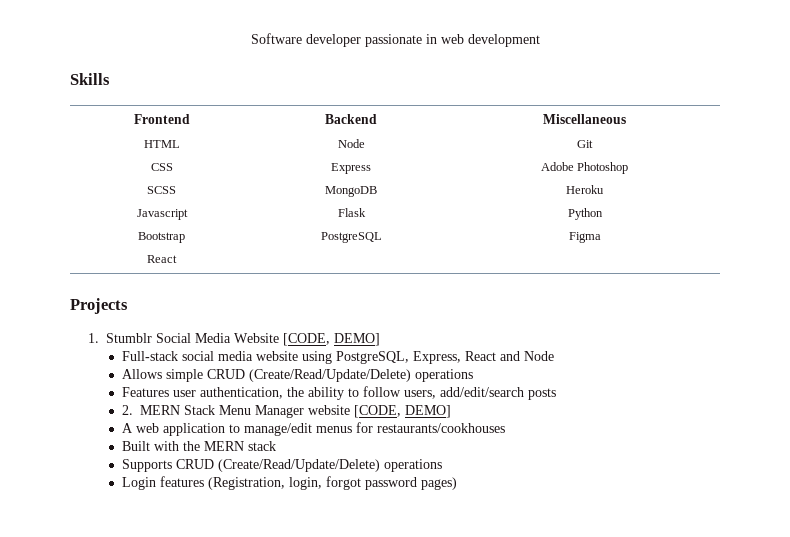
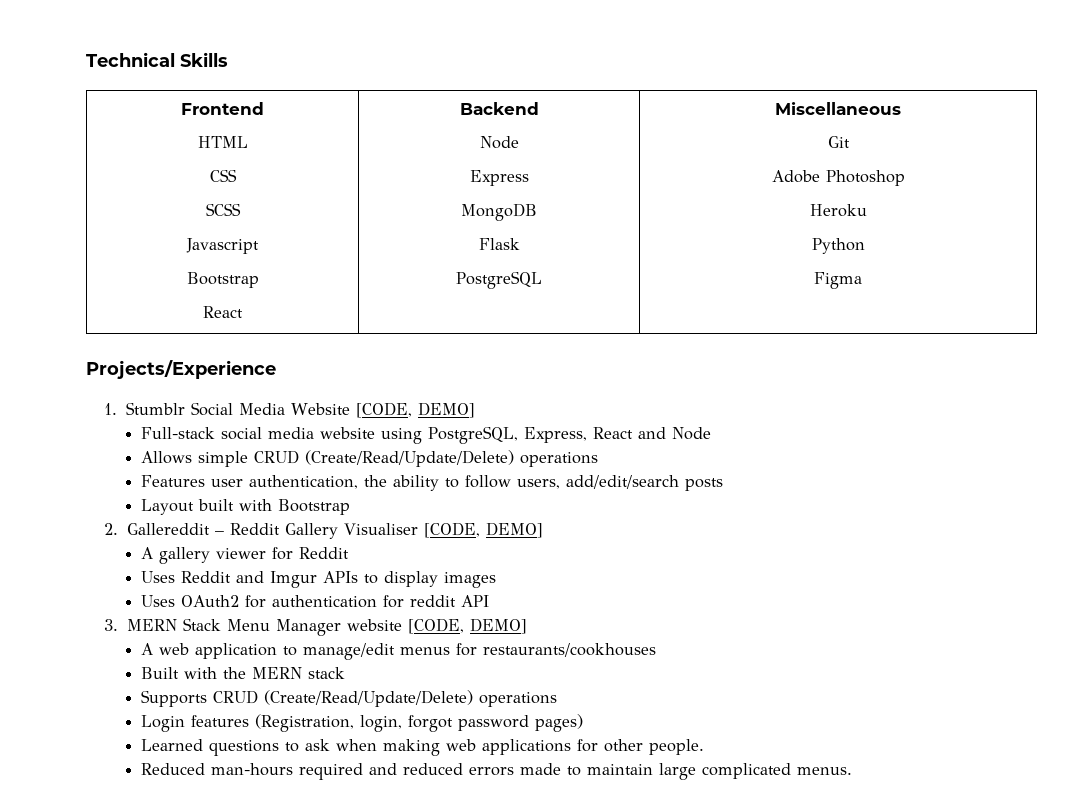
- Software developer passionate in web development
- Skills
+ Technical Skills
- Projects
+ Projects/Experience
- 2. MERN Stack Menu Manager website [CODE, DEMO]
+ Layout built with Bootstrap
+ 2. Gallereddit – Reddit Gallery Visualiser [CODE, DEMO]
+ A gallery viewer for Reddit
+ Uses Reddit and Imgur APIs to display images
+ Uses OAuth2 for authentication for reddit API
+ 3. MERN Stack Menu Manager website [CODE, DEMO]
+ Learned questions to ask when making web applications for other people.
+ Reduced man-hours required and reduced errors made to maintain large complicated menus.

